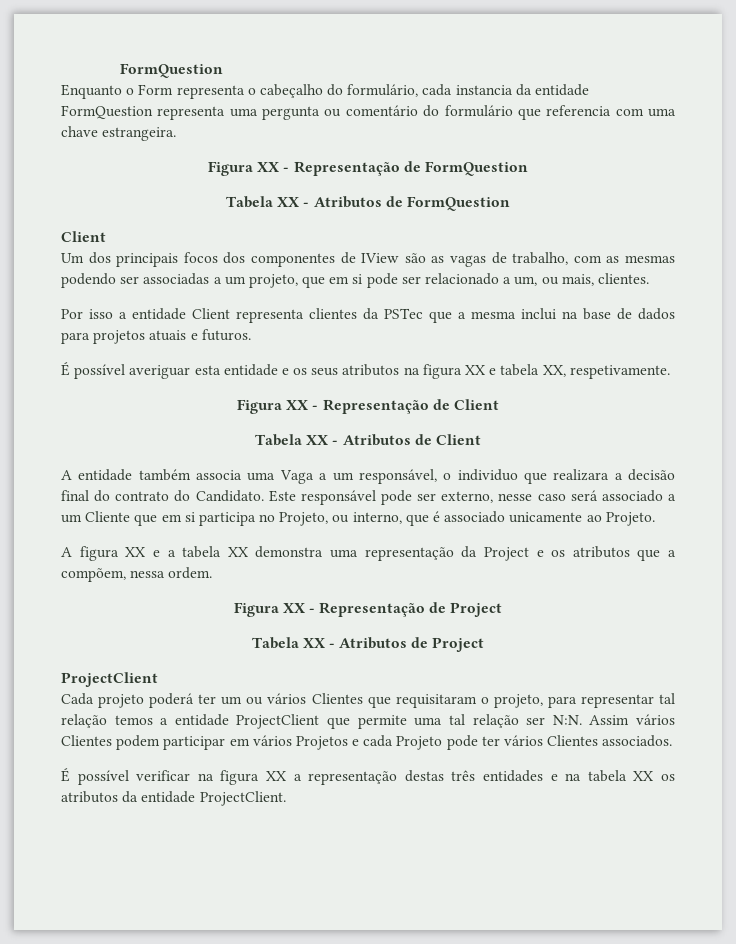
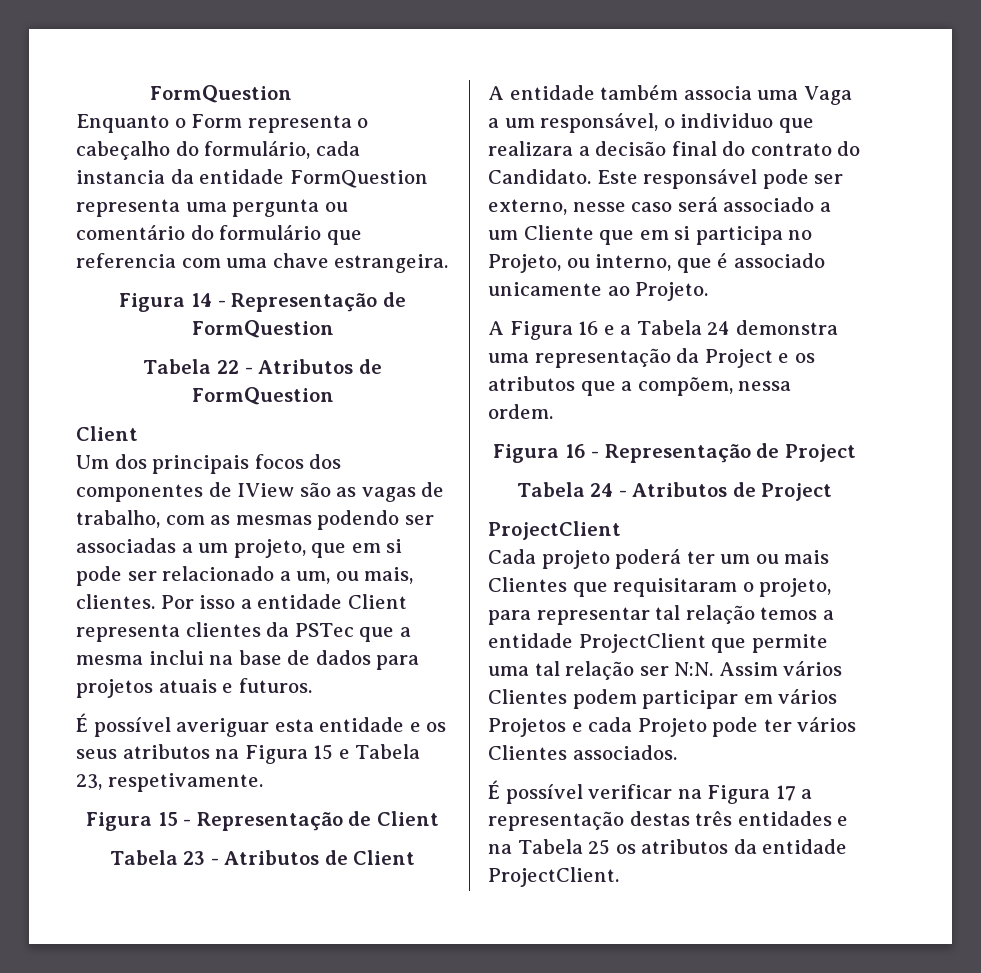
- Figura XX - Representação de FormQuestion
+ Figura 14 - Representação de FormQuestion
- Tabela XX - Atributos de FormQuestion
+ Tabela 22 - Atributos de FormQuestion
- Um dos principais focos dos componentes de IView são as vagas de trabalho, com as mesmas podendo ser associadas a um projeto, que em si pode ser relacionado a um, ou mais, clientes.
- Por isso a entidade Client representa clientes da PSTec que a mesma inclui na base de dados para projetos atuais e futuros.
+ Um dos principais focos dos componentes de IView são as vagas de trabalho, com as mesmas podendo ser associadas a um projeto, que em si pode ser relacionado a um, ou mais, clientes. Por isso a entidade Client representa clientes da PSTec que a mesma inclui na base de dados para projetos atuais e futuros.
- É possível averiguar esta entidade e os seus atributos na figura XX e tabela XX, respetivamente.
+ É possível averiguar esta entidade e os seus atributos na Figura 15 e Tabela 23, respetivamente.
- Figura XX - Representação de Client
+ Figura 15 - Representação de Client
- Tabela XX - Atributos de Client
+ Tabela 23 - Atributos de Client
- A figura XX e a tabela XX demonstra uma representação da Project e os atributos que a compõem, nessa ordem.
+ A Figura 16 e a Tabela 24 demonstra uma representação da Project e os atributos que a compõem, nessa ordem.
- Figura XX - Representação de Project
+ Figura 16 - Representação de Project
- Tabela XX - Atributos de Project
+ Tabela 24 - Atributos de Project
- Cada projeto poderá ter um ou vários Clientes que requisitaram o projeto, para representar tal relação temos a entidade ProjectClient que permite uma tal relação ser N:N. Assim vários Clientes podem participar em vários Projetos e cada Projeto pode ter vários Clientes associados.
+ Cada projeto poderá ter um ou mais Clientes que requisitaram o projeto, para representar tal relação temos a entidade ProjectClient que permite uma tal relação ser N:N. Assim vários Clientes podem participar em vários Projetos e cada Projeto pode ter vários Clientes associados.
- É possível verificar na figura XX a representação destas três entidades e na tabela XX os atributos da entidade ProjectClient.
+ É possível verificar na Figura 17 a representação destas três entidades e na Tabela 25 os atributos da entidade ProjectClient.

